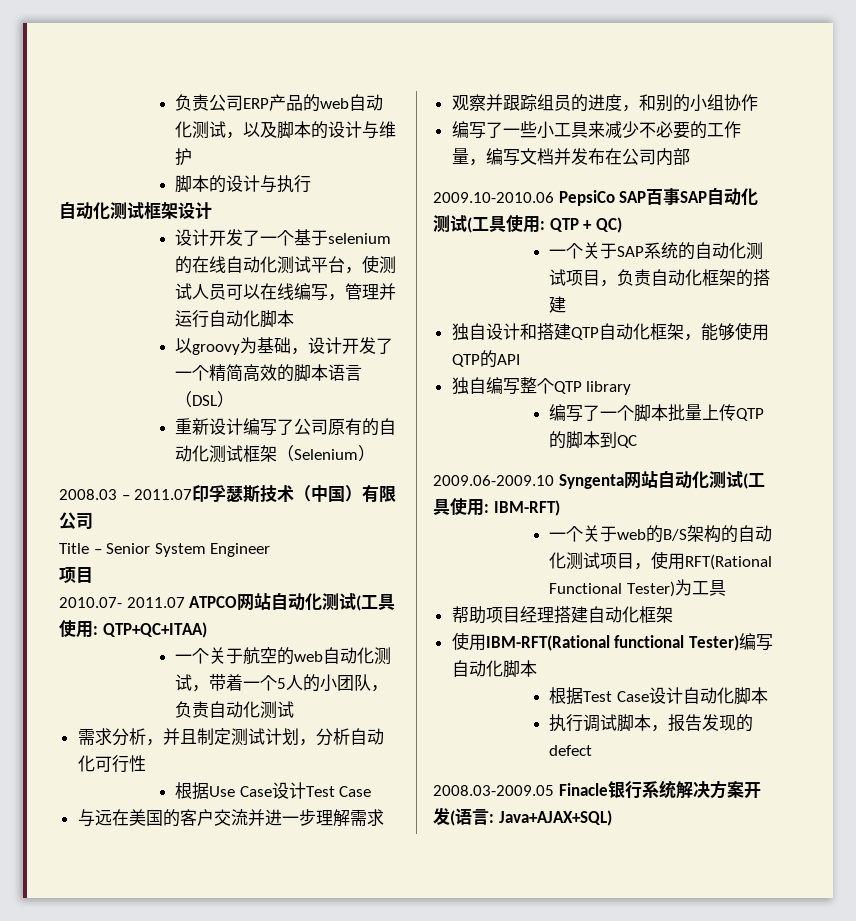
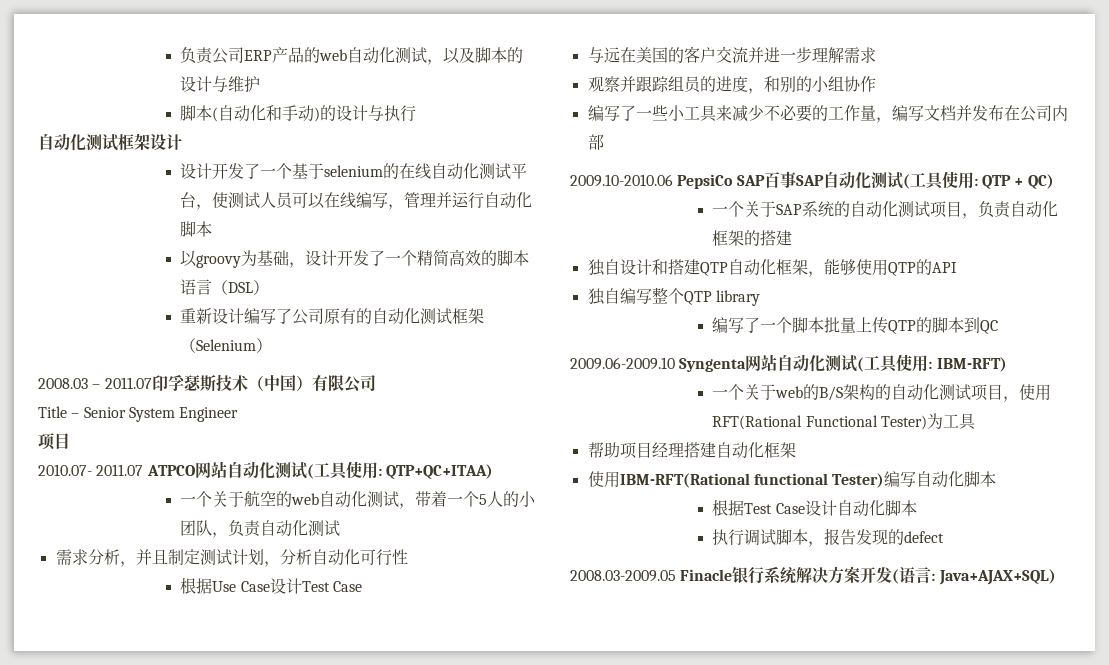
- 脚本的设计与执行
+ 脚本(自动化和手动)的设计与执行

